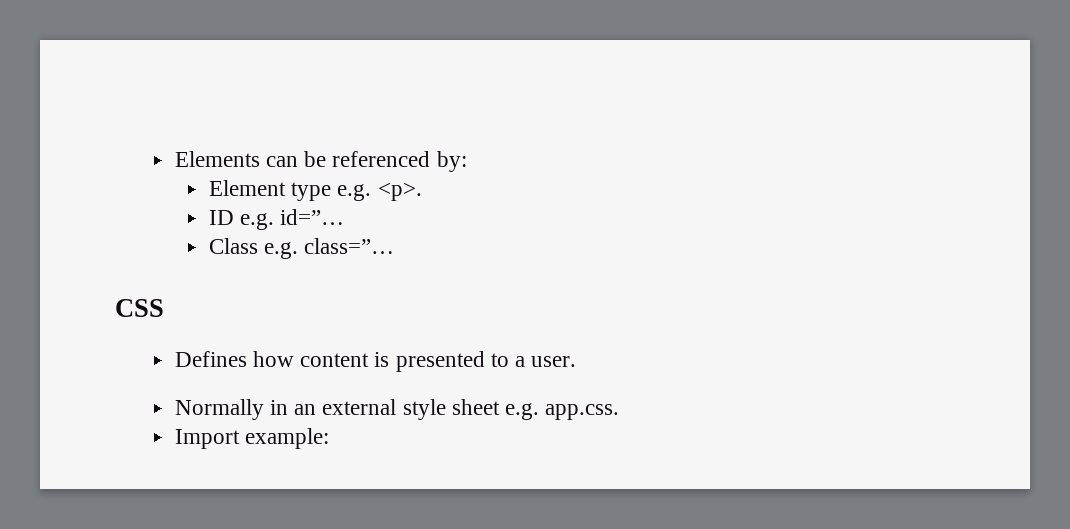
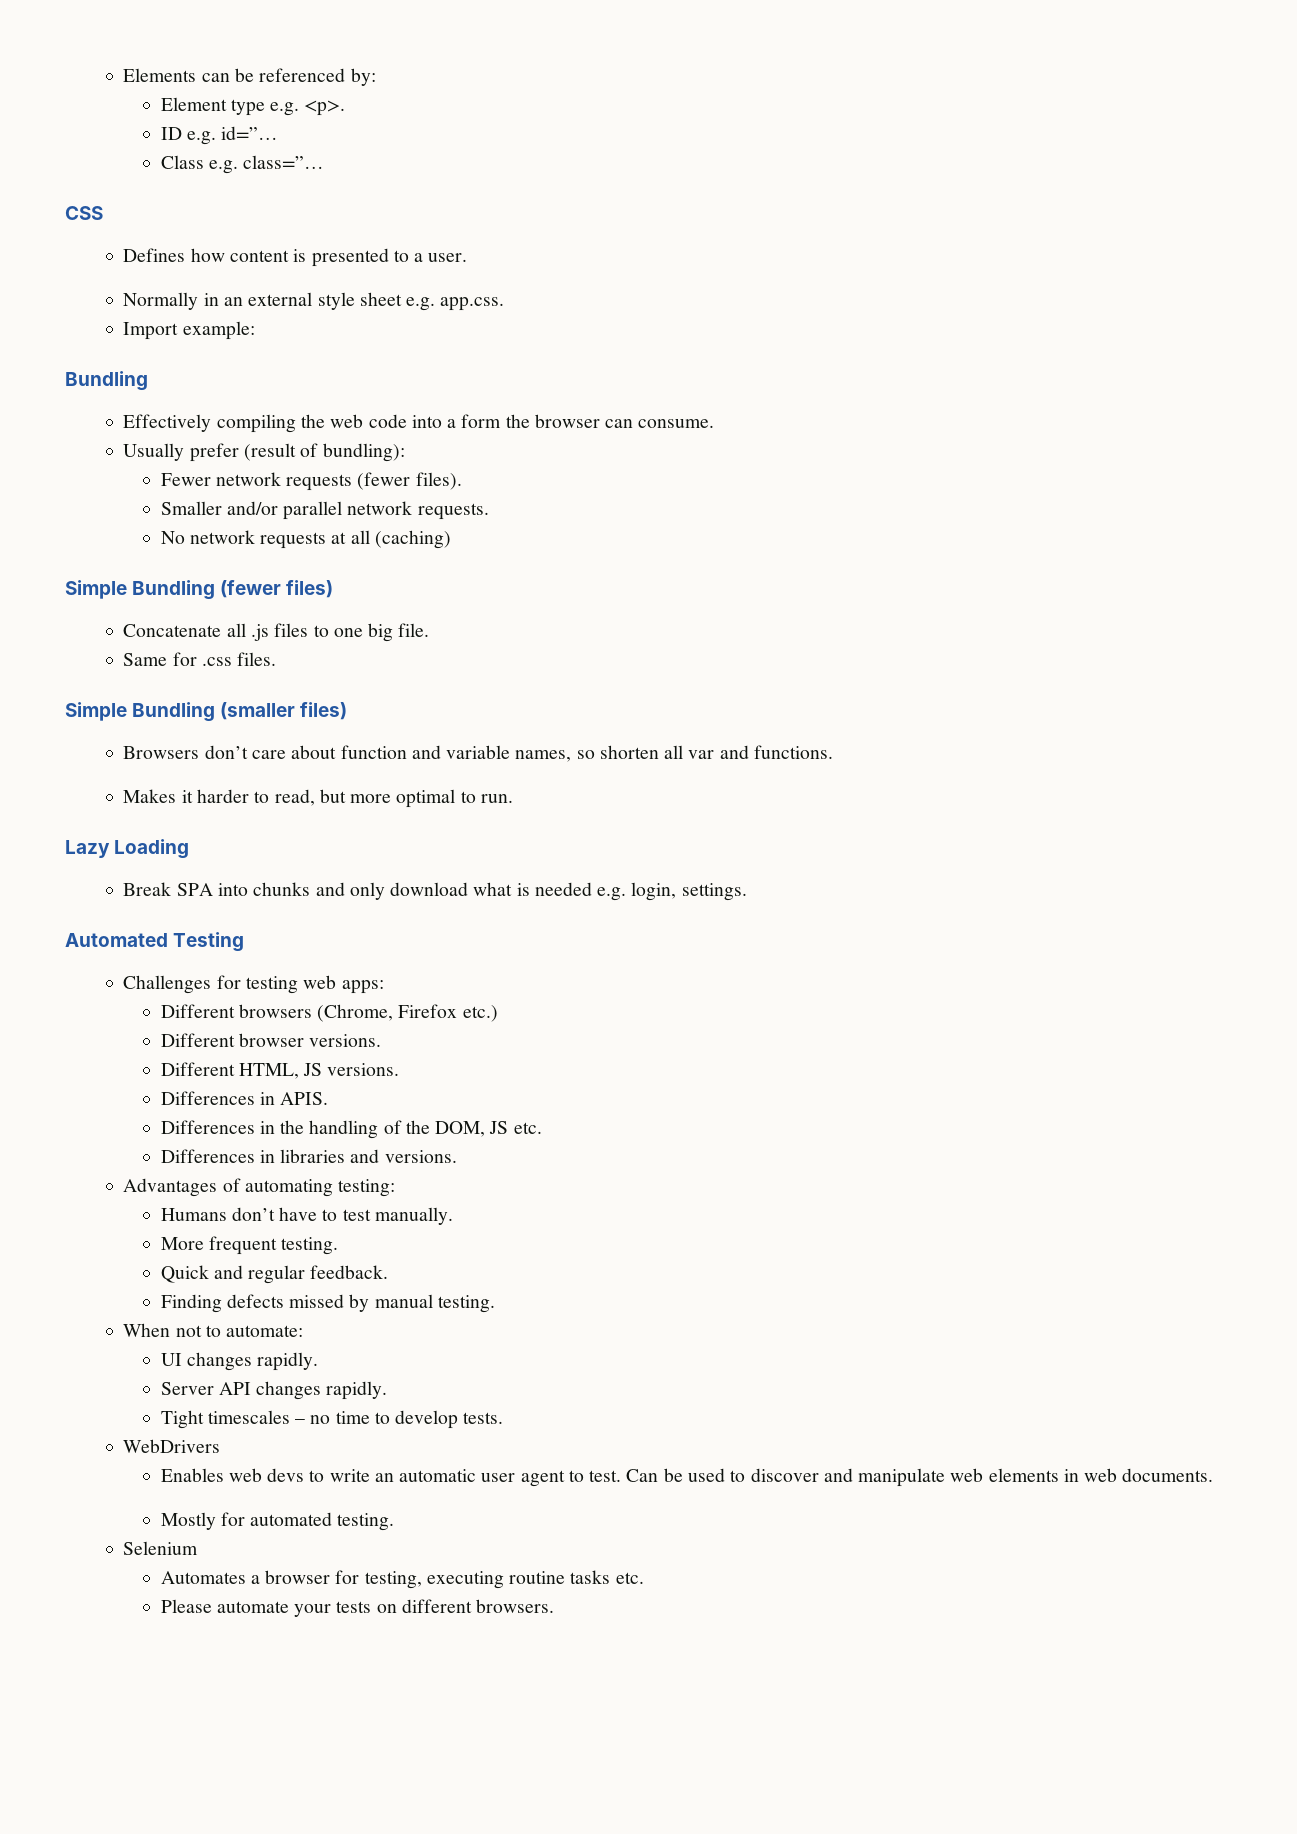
  Import example:
+ Bundling
+ Effectively compiling the web code into a form the browser can consume.
+ Usually prefer (result of bundling):
+ Fewer network requests (fewer files).
+ Smaller and/or parallel network requests.
+ No network requests at all (caching)
+ Simple Bundling (fewer files)
+ Concatenate all .js files to one big file.
+ Same for .css files.
+ Simple Bundling (smaller files)
+ Browsers don’t care about function and variable names, so shorten all var and functions.
+ Makes it harder to read, but more optimal to run.
+ Lazy Loading
+ Break SPA into chunks and only download what is needed e.g. login, settings.
+ Automated Testing
+ Challenges for testing web apps:
+ Different browsers (Chrome, Firefox etc.)
+ Different browser versions.
+ Different HTML, JS versions.
+ Differences in APIS.
+ Differences in the handling of the DOM, JS etc.
+ Differences in libraries and versions.
+ Advantages of automating testing:
+ Humans don’t have to test manually.
+ More frequent testing.
+ Quick and regular feedback.
+ Finding defects missed by manual testing.
+ When not to automate:
+ UI changes rapidly.
+ Server API changes rapidly.
+ Tight timescales – no time to develop tests.
+ WebDrivers
+ Enables web devs to write an automatic user agent to test. Can be used to discover and manipulate web elements in web documents.
+ Mostly for automated testing.
+ Selenium
+ Automates a browser for testing, executing routine tasks etc.
+ Please automate your tests on different browsers.

